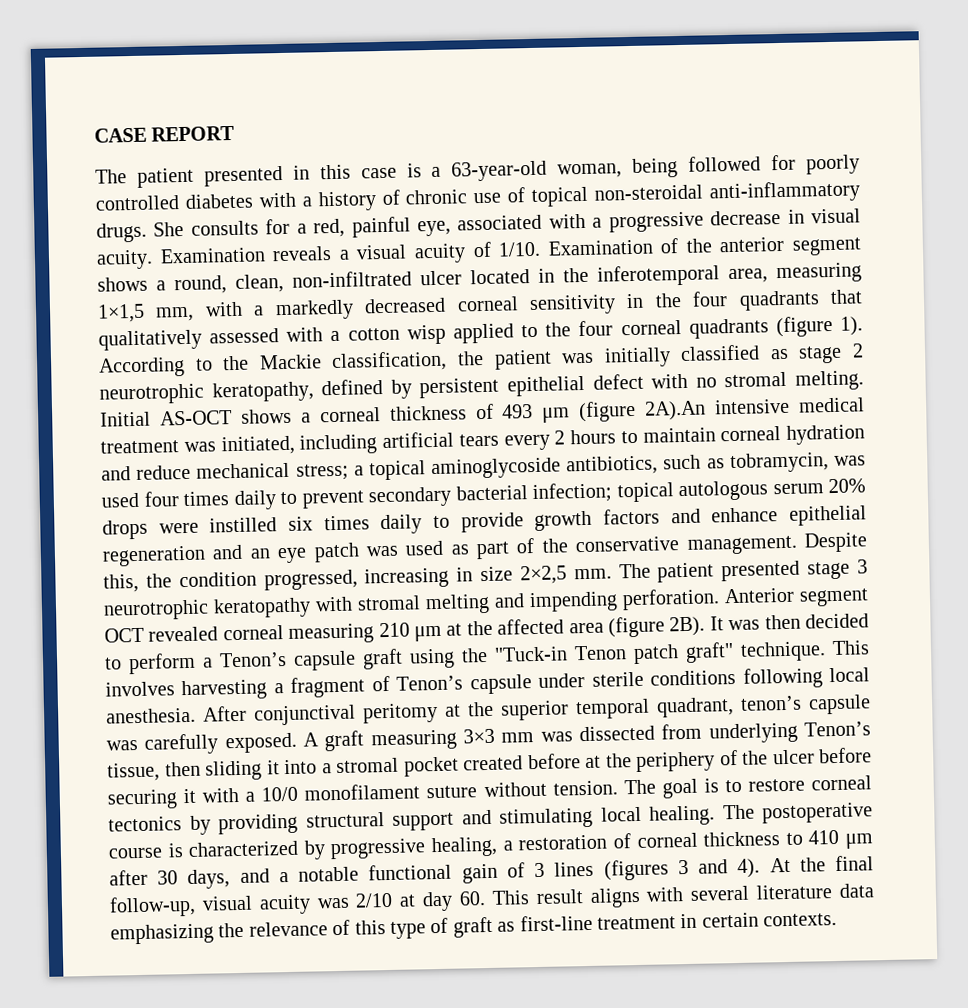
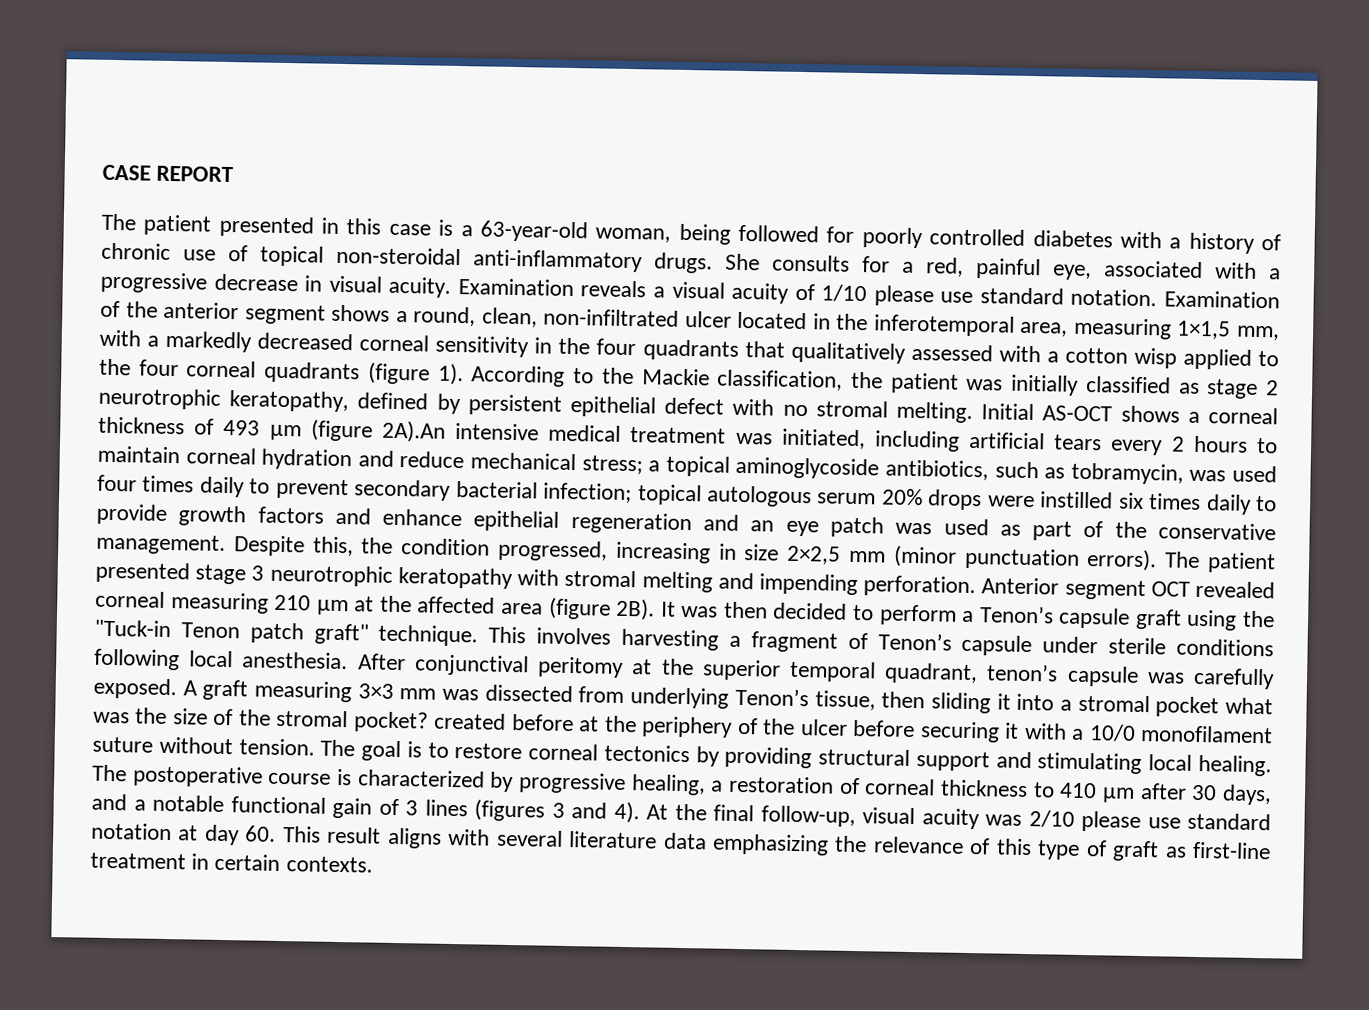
- Examination reveals a visual acuity of 1/10.
+ Examination reveals a visual acuity of 1/10 please use standard notation.
- Despite this, the condition progressed, increasing in size 2×2,5 mm.
+ Despite this, the condition progressed, increasing in size 2×2,5 mm (minor punctuation errors).
- A graft measuring 3×3 mm was dissected from underlying Tenon’s tissue, then sliding it into a stromal pocket created before at the periphery of the ulcer before securing it with a 10/0 monofilament suture without tension.
+ A graft measuring 3×3 mm was dissected from underlying Tenon’s tissue, then sliding it into a stromal pocket what was the size of the stromal pocket? created before at the periphery of the ulcer before securing it with a 10/0 monofilament suture without tension.
- At the final follow-up, visual acuity was 2/10 at day 60. This result aligns with several literature data emphasizing the relevance of this type of graft as first-line treatment in certain contexts.
+ At the final follow-up, visual acuity was 2/10 please use standard notation at day 60. This result aligns with several literature data emphasizing the relevance of this type of graft as first-line treatment in certain contexts.

